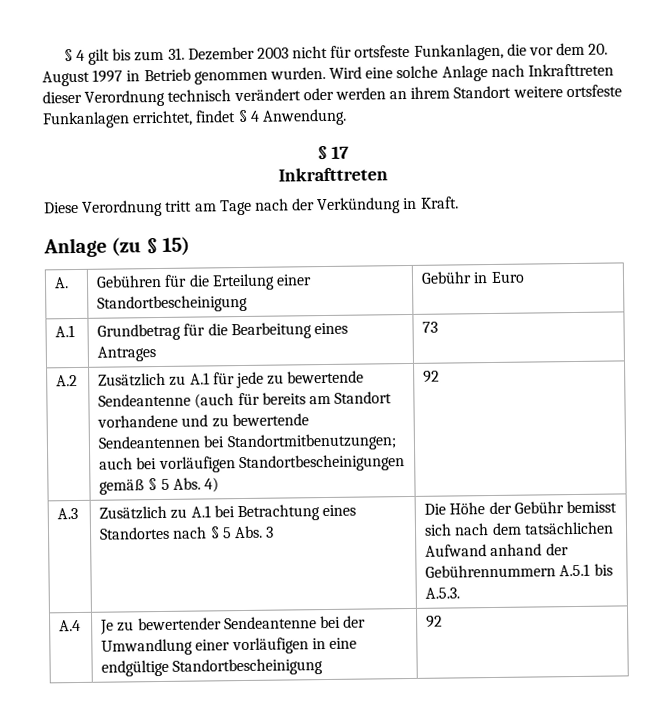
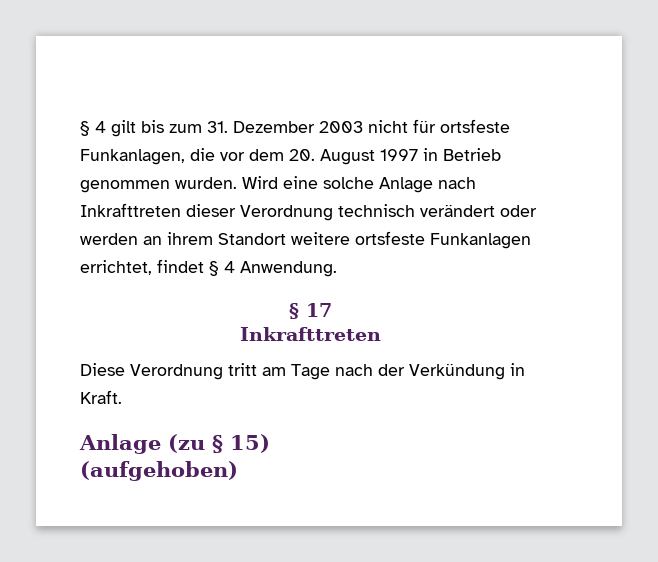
- A. | Gebühren für die Erteilung einer Standortbescheinigung | Gebühr in Euro
- A.1 | Grundbetrag für die Bearbeitung eines Antrages | 73
- A.2 | Zusätzlich zu A.1 für jede zu bewertende Sendeantenne (auch für bereits am Standort vorhandene und zu bewertende Sendeantennen bei Standortmitbenutzungen; auch bei vorläufigen Standortbescheinigungen gemäß § 5 Abs. 4) | 92
- A.3 | Zusätzlich zu A.1 bei Betrachtung eines Standortes nach § 5 Abs. 3 | Die Höhe der Gebühr bemisst sich nach dem tatsächlichen Aufwand anhand der Gebührennummern A.5.1 bis A.5.3.
- A.4 | Je zu bewertender Sendeantenne bei der Umwandlung einer vorläufigen in eine endgültige Standortbescheinigung | 92
+ (aufgehoben)

